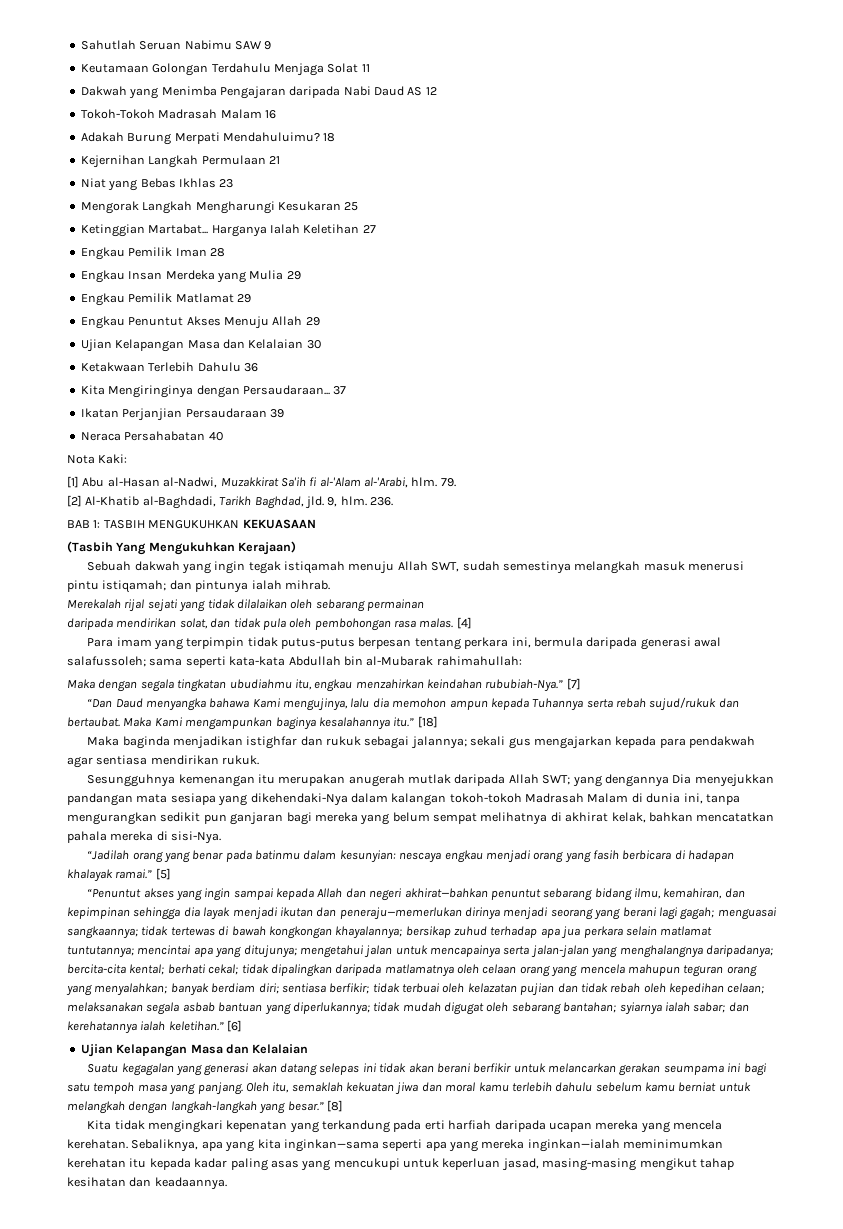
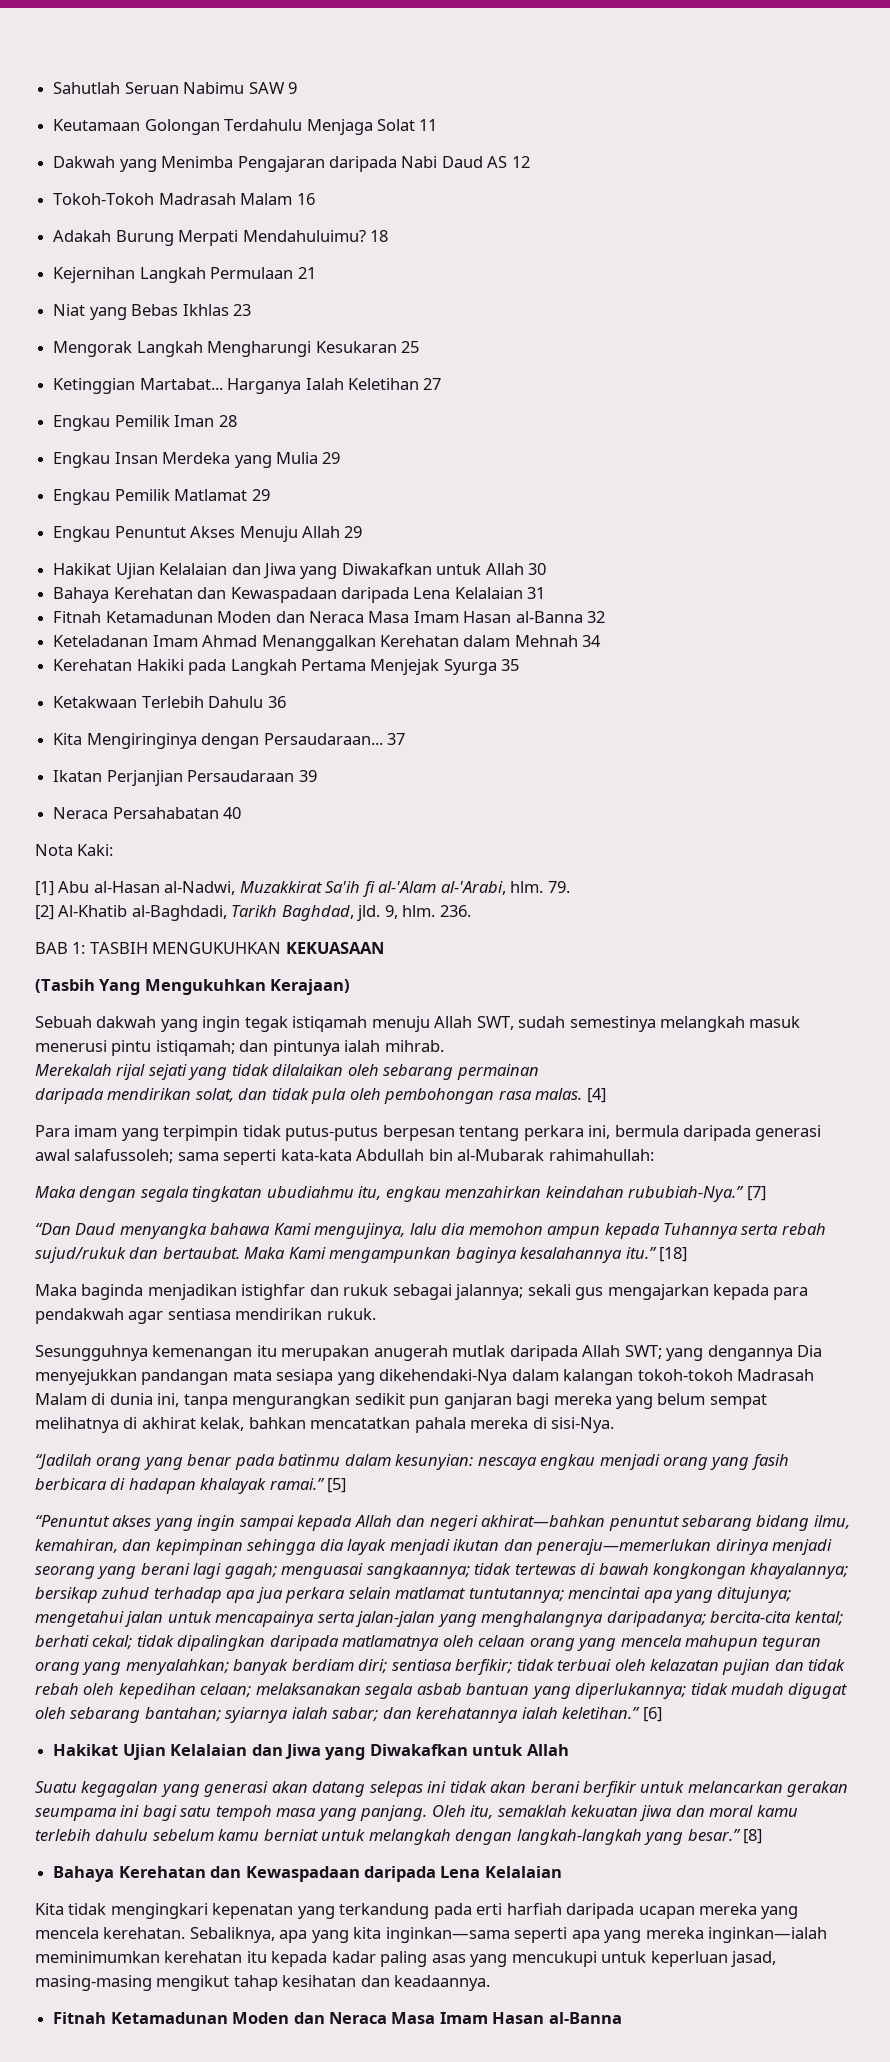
- Ujian Kelapangan Masa dan Kelalaian 30
+ Hakikat Ujian Kelalaian dan Jiwa yang Diwakafkan untuk Allah 30
+ Bahaya Kerehatan dan Kewaspadaan daripada Lena Kelalaian 31
+ Fitnah Ketamadunan Moden dan Neraca Masa Imam Hasan al-Banna 32
+ Keteladanan Imam Ahmad Menanggalkan Kerehatan dalam Mehnah 34
+ Kerehatan Hakiki pada Langkah Pertama Menjejak Syurga 35
  [6]
- Ujian Kelapangan Masa dan Kelalaian
+ Hakikat Ujian Kelalaian dan Jiwa yang Diwakafkan untuk Allah
  [8]
+ Bahaya Kerehatan dan Kewaspadaan daripada Lena Kelalaian
  Sebaliknya, apa yang kita inginkan—sama seperti apa yang mereka inginkan—ialah meminimumkan kerehatan itu kepada kadar paling asas yang mencukupi untuk keperluan jasad, masing-masing mengikut tahap kesihatan dan keadaannya.
+ Fitnah Ketamadunan Moden dan Neraca Masa Imam Hasan al-Banna

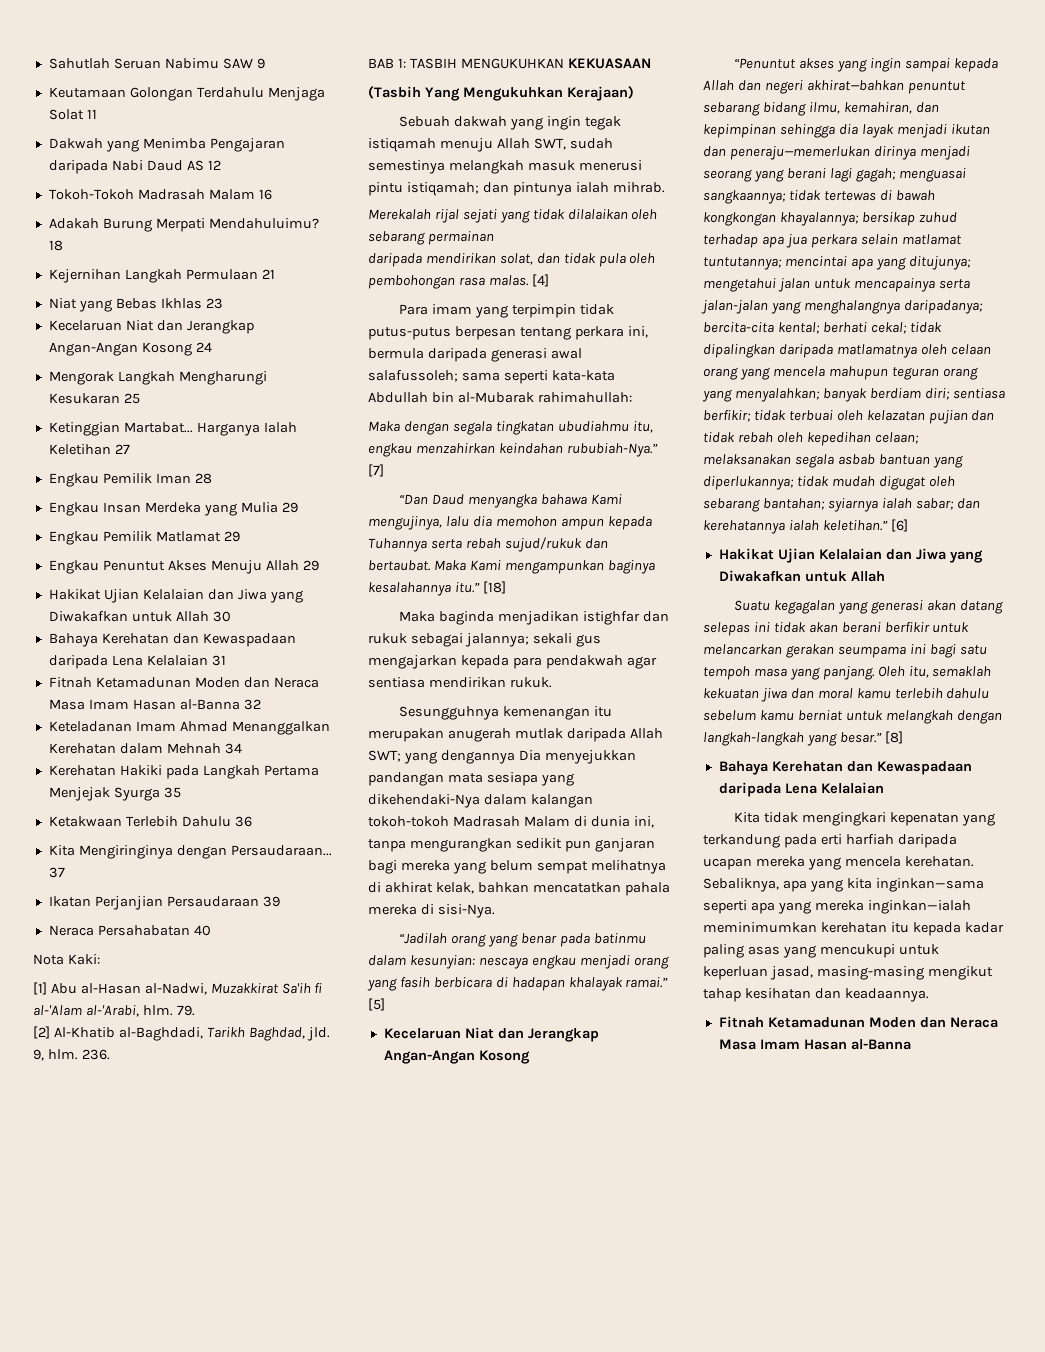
+ Kecelaruan Niat dan Jerangkap Angan-Angan Kosong 24
  [5]
+ Kecelaruan Niat dan Jerangkap Angan-Angan Kosong

